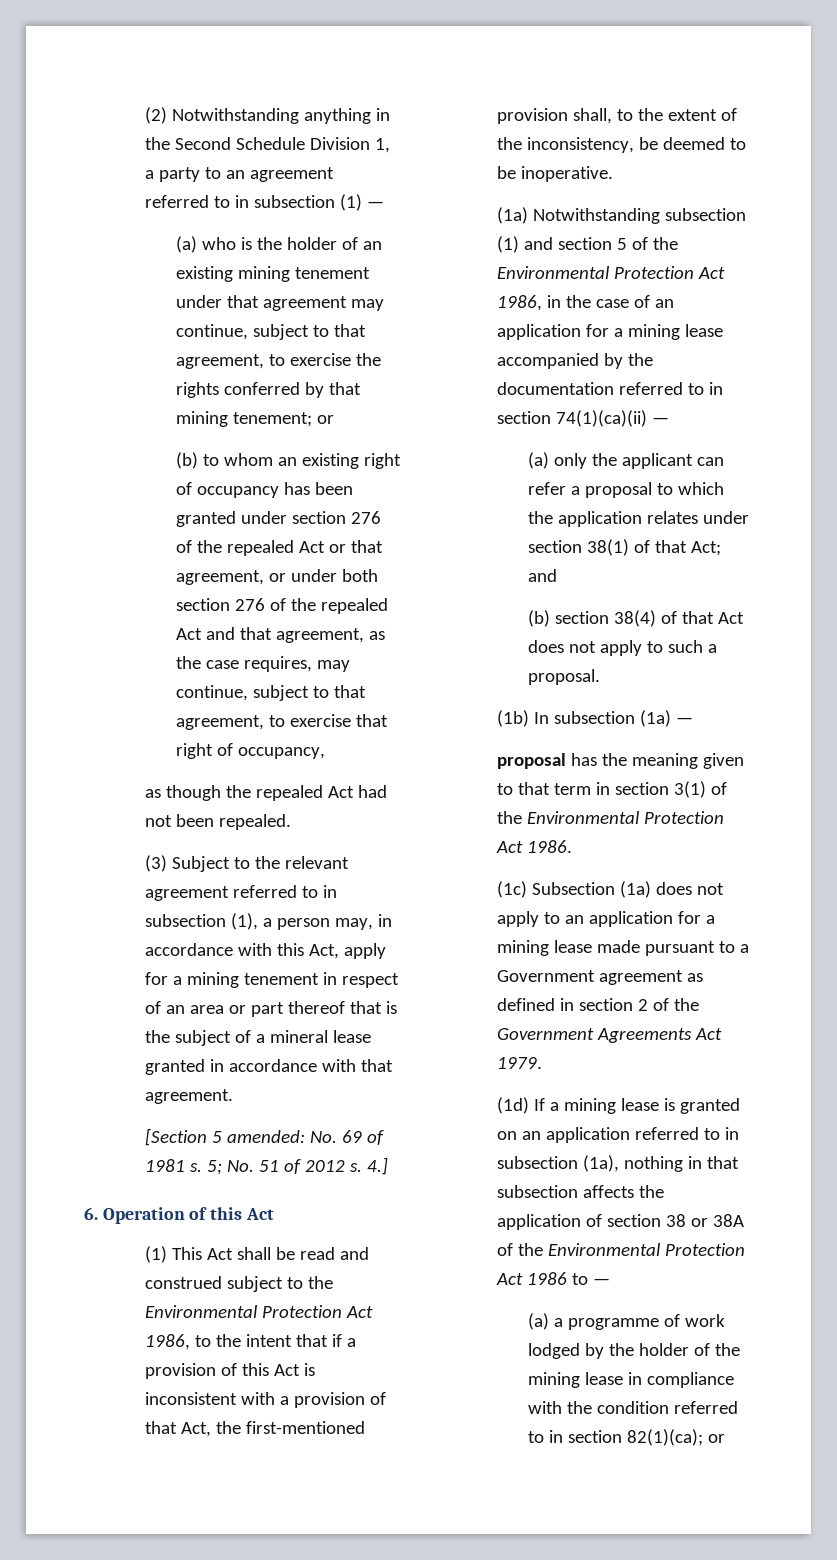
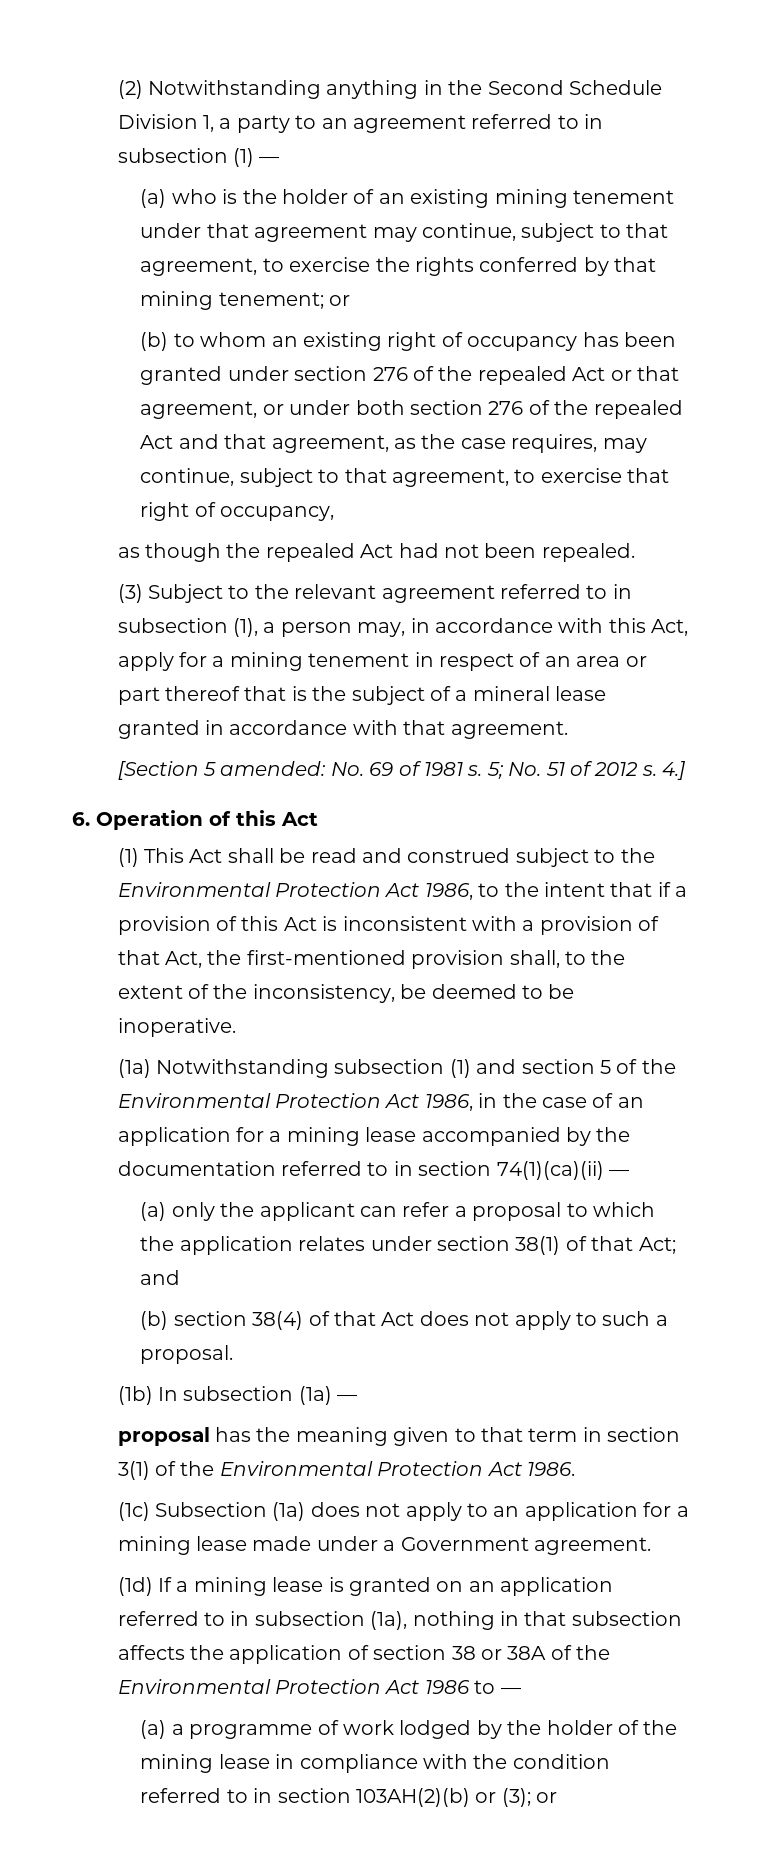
- (1c) Subsection (1a) does not apply to an application for a mining lease made pursuant to a Government agreement as defined in section 2 of the Government Agreements Act 1979.
+ (1c) Subsection (1a) does not apply to an application for a mining lease made under a Government agreement.
- (a) a programme of work lodged by the holder of the mining lease in compliance with the condition referred to in section 82(1)(ca); or
+ (a) a programme of work lodged by the holder of the mining lease in compliance with the condition referred to in section 103AH(2)(b) or (3); or

